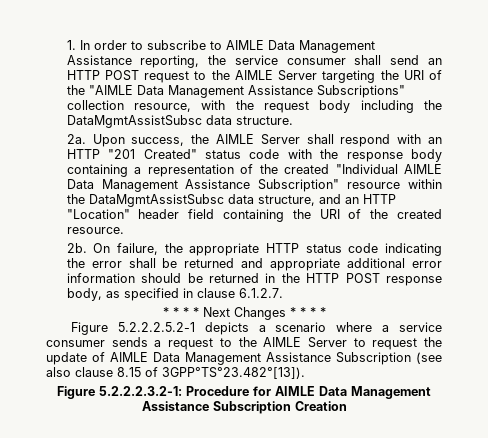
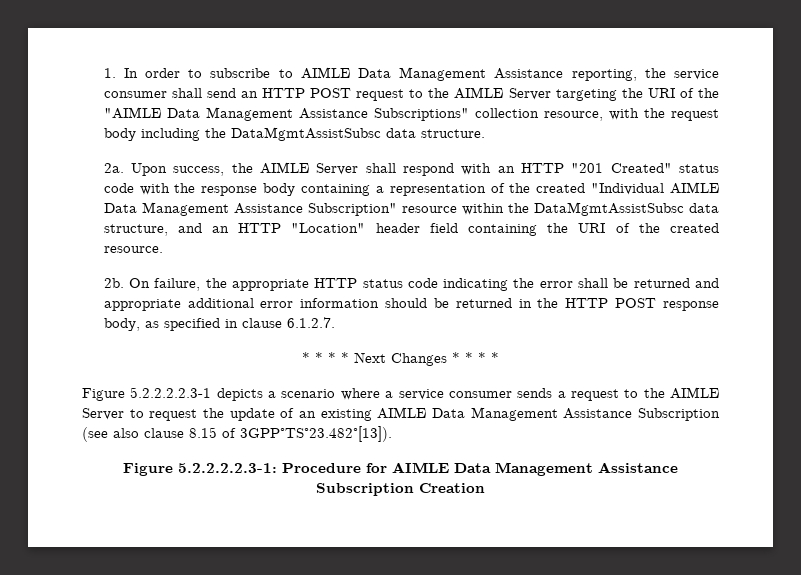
- Figure 5.2.2.2.5.2-1 depicts a scenario where a service consumer sends a request to the AIMLE Server to request the update of AIMLE Data Management Assistance Subscription (see also clause 8.15 of 3GPP°TS°23.482°[13]).
+ Figure 5.2.2.2.2.3-1 depicts a scenario where a service consumer sends a request to the AIMLE Server to request the update of an existing AIMLE Data Management Assistance Subscription (see also clause 8.15 of 3GPP°TS°23.482°[13]).
- Figure 5.2.2.2.3.2-1: Procedure for AIMLE Data Management Assistance Subscription Creation
+ Figure 5.2.2.2.2.3-1: Procedure for AIMLE Data Management Assistance Subscription Creation

